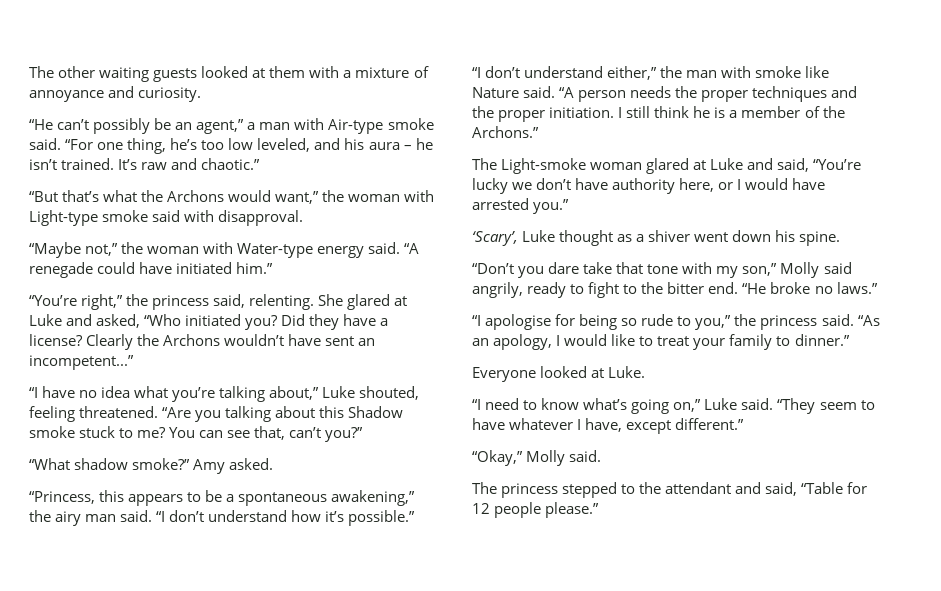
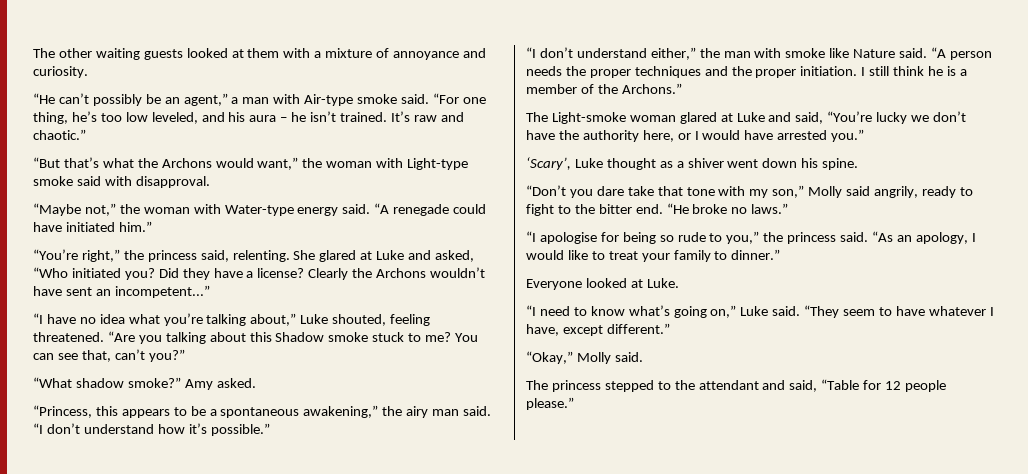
- The Light-smoke woman glared at Luke and said, “You’re lucky we don’t have authority here, or I would have arrested you.”
+ The Light-smoke woman glared at Luke and said, “You’re lucky we don’t have the authority here, or I would have arrested you.”

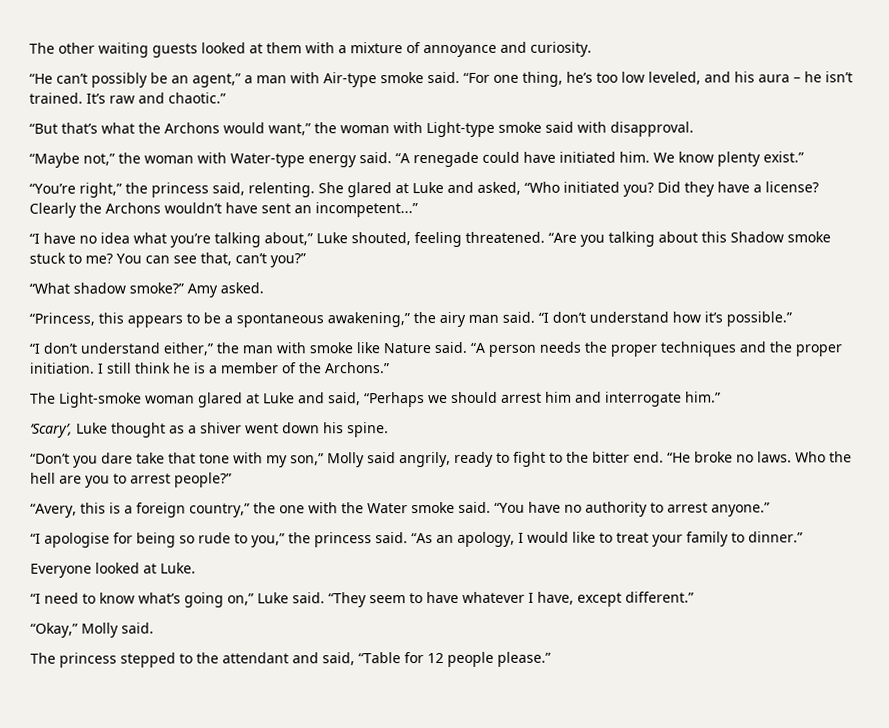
- “A renegade could have initiated him.”
+ “A renegade could have initiated him. We know plenty exist.”
- The Light-smoke woman glared at Luke and said, “You’re lucky we don’t have the authority here, or I would have arrested you.”
+ The Light-smoke woman glared at Luke and said, “Perhaps we should arrest him and interrogate him.”
- “He broke no laws.”
+ “He broke no laws. Who the hell are you to arrest people?”
+ “Avery, this is a foreign country,” the one with the Water smoke said. “You have no authority to arrest anyone.”

